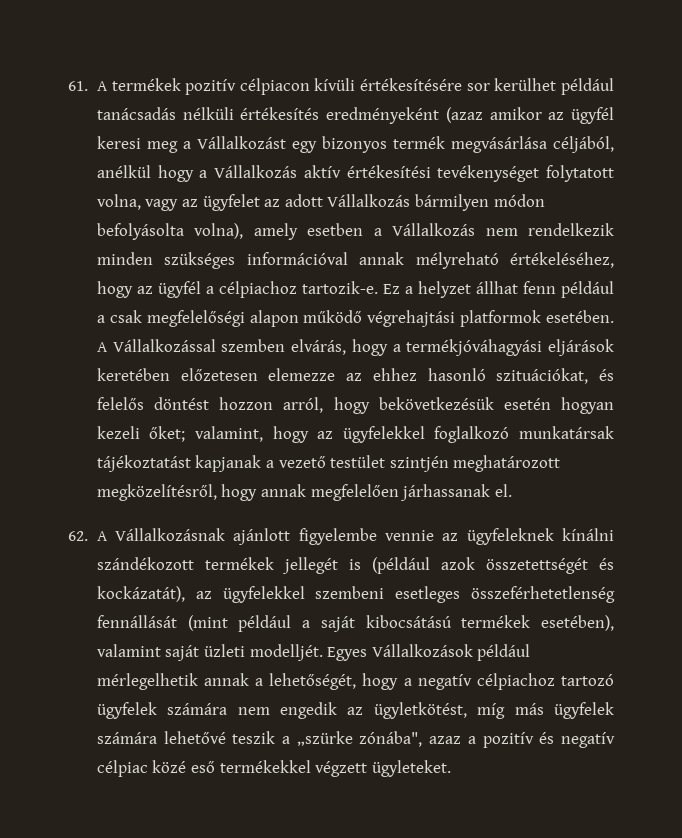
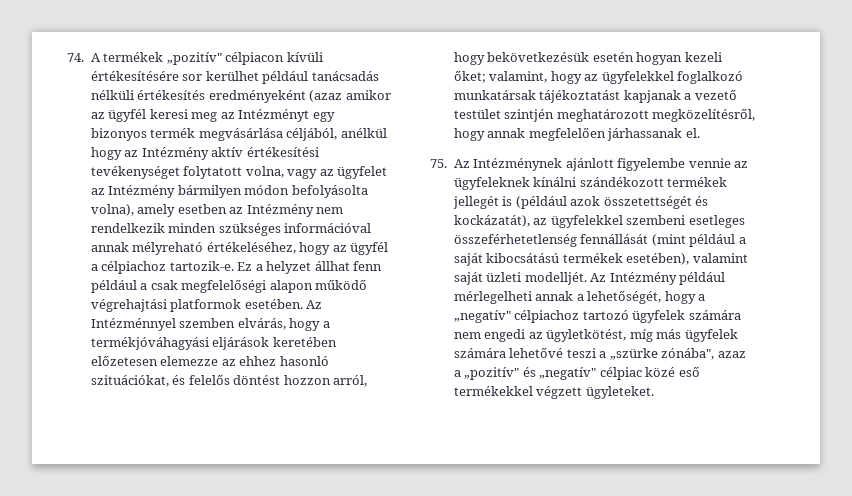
- 61. A termékek pozitív célpiacon kívüli értékesítésére sor kerülhet például tanácsadás nélküli értékesítés eredményeként (azaz amikor az ügyfél keresi meg a Vállalkozást egy bizonyos termék megvásárlása céljából, anélkül hogy a Vállalkozás aktív értékesítési tevékenységet folytatott volna, vagy az ügyfelet az adott Vállalkozás bármilyen módon befolyásolta volna), amely esetben a Vállalkozás nem rendelkezik minden szükséges információval annak mélyreható értékeléséhez, hogy az ügyfél a célpiachoz tartozik-e.
+ 74. A termékek „pozitív" célpiacon kívüli értékesítésére sor kerülhet például tanácsadás nélküli értékesítés eredményeként (azaz amikor az ügyfél keresi meg az Intézményt egy bizonyos termék megvásárlása céljából, anélkül hogy az Intézmény aktív értékesítési tevékenységet folytatott volna, vagy az ügyfelet az Intézmény bármilyen módon befolyásolta volna), amely esetben az Intézmény nem rendelkezik minden szükséges információval annak mélyreható értékeléséhez, hogy az ügyfél a célpiachoz tartozik-e.
- A Vállalkozással szemben elvárás, hogy a termékjóváhagyási eljárások keretében előzetesen elemezze az ehhez hasonló szituációkat, és felelős döntést hozzon arról, hogy bekövetkezésük esetén hogyan kezeli őket; valamint, hogy az ügyfelekkel foglalkozó munkatársak tájékoztatást kapjanak a vezető testület szintjén meghatározott megközelítésről, hogy annak megfelelően járhassanak el.
+ Az Intézménnyel szemben elvárás, hogy a termékjóváhagyási eljárások keretében előzetesen elemezze az ehhez hasonló szituációkat, és felelős döntést hozzon arról, hogy bekövetkezésük esetén hogyan kezeli őket; valamint, hogy az ügyfelekkel foglalkozó munkatársak tájékoztatást kapjanak a vezető testület szintjén meghatározott megközelítésről, hogy annak megfelelően járhassanak el.
- 62. A Vállalkozásnak ajánlott figyelembe vennie az ügyfeleknek kínálni szándékozott termékek jellegét is (például azok összetettségét és kockázatát), az ügyfelekkel szembeni esetleges összeférhetetlenség fennállását (mint például a saját kibocsátású termékek esetében), valamint saját üzleti modelljét.
+ 75. Az Intézménynek ajánlott figyelembe vennie az ügyfeleknek kínálni szándékozott termékek jellegét is (például azok összetettségét és kockázatát), az ügyfelekkel szembeni esetleges összeférhetetlenség fennállását (mint például a saját kibocsátású termékek esetében), valamint saját üzleti modelljét.
- Egyes Vállalkozások például mérlegelhetik annak a lehetőségét, hogy a negatív célpiachoz tartozó ügyfelek számára nem engedik az ügyletkötést, míg más ügyfelek számára lehetővé teszik a „szürke zónába", azaz a pozitív és negatív célpiac közé eső termékekkel végzett ügyleteket.
+ Az Intézmény például mérlegelheti annak a lehetőségét, hogy a „negatív" célpiachoz tartozó ügyfelek számára nem engedi az ügyletkötést, míg más ügyfelek számára lehetővé teszi a „szürke zónába", azaz a „pozitív" és „negatív" célpiac közé eső termékekkel végzett ügyleteket.

